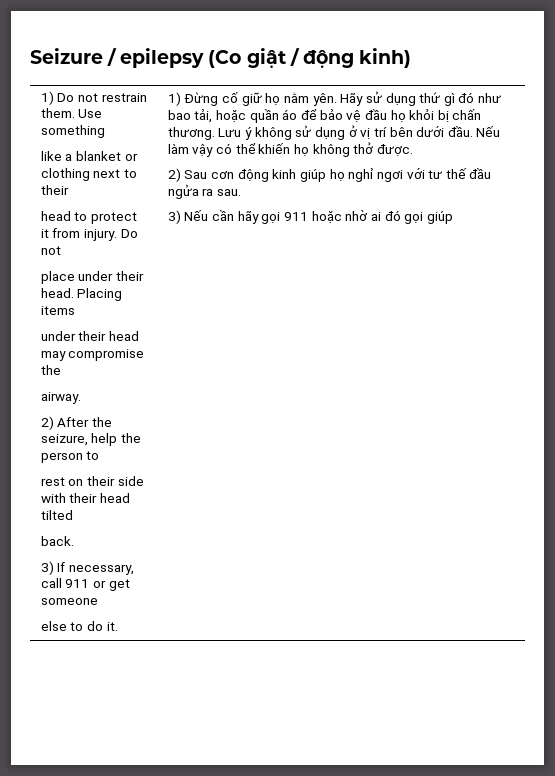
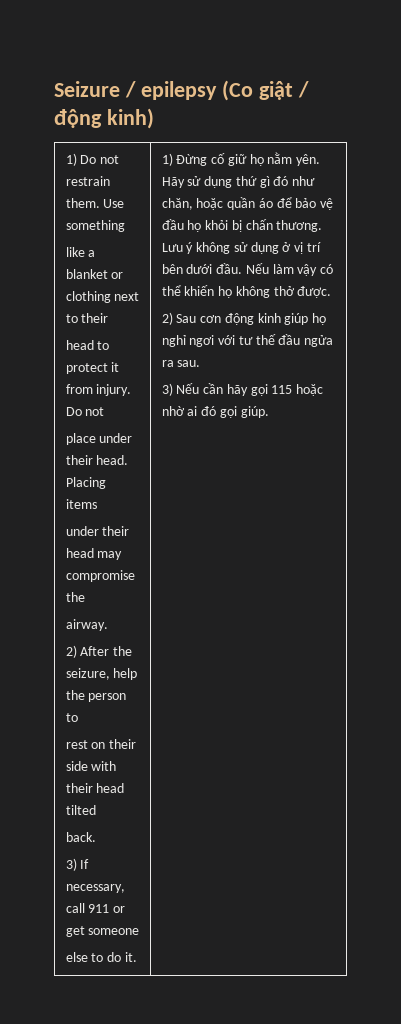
- Hãy sử dụng thứ gì đó như bao tải, hoặc quần áo để bảo vệ đầu họ khỏi bị chấn thương.
+ Hãy sử dụng thứ gì đó như chăn, hoặc quần áo để bảo vệ đầu họ khỏi bị chấn thương.
- 3) Nếu cần hãy gọi 911 hoặc nhờ ai đó gọi giúp
+ 3) Nếu cần hãy gọi 115 hoặc nhờ ai đó gọi giúp.

